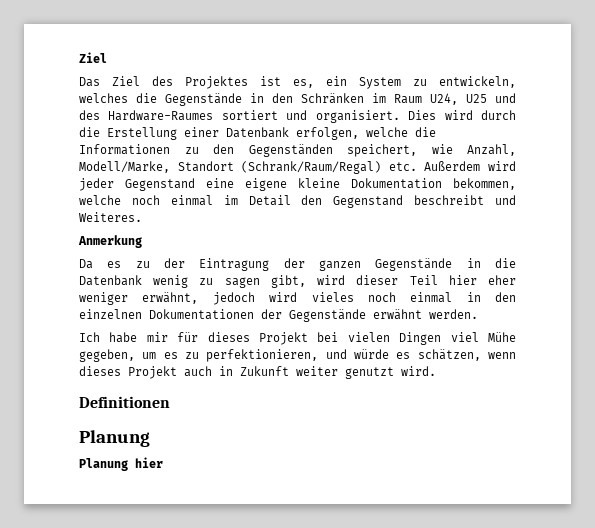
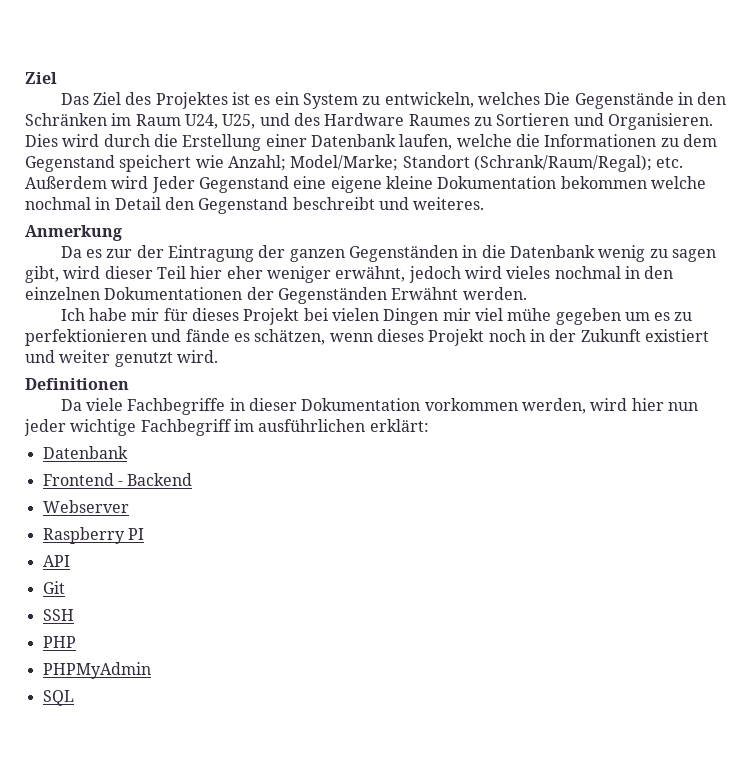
- Das Ziel des Projektes ist es, ein System zu entwickeln, welches die Gegenstände in den Schränken im Raum U24, U25 und des Hardware-Raumes sortiert und organisiert.
+ Das Ziel des Projektes ist es ein System zu entwickeln, welches Die Gegenstände in den Schränken im Raum U24, U25, und des Hardware Raumes zu Sortieren und Organisieren.
- Dies wird durch die Erstellung einer Datenbank erfolgen, welche die Informationen zu den Gegenständen speichert, wie Anzahl, Modell/Marke, Standort (Schrank/Raum/Regal) etc. Außerdem wird jeder Gegenstand eine eigene kleine Dokumentation bekommen, welche noch einmal im Detail den Gegenstand beschreibt und Weiteres.
+ Dies wird durch die Erstellung einer Datenbank laufen, welche die Informationen zu dem Gegenstand speichert wie Anzahl; Model/Marke; Standort (Schrank/Raum/Regal); etc. Außerdem wird Jeder Gegenstand eine eigene kleine Dokumentation bekommen welche nochmal in Detail den Gegenstand beschreibt und weiteres.
- Da es zu der Eintragung der ganzen Gegenstände in die Datenbank wenig zu sagen gibt, wird dieser Teil hier eher weniger erwähnt, jedoch wird vieles noch einmal in den einzelnen Dokumentationen der Gegenstände erwähnt werden.
+ Da es zur der Eintragung der ganzen Gegenständen in die Datenbank wenig zu sagen gibt, wird dieser Teil hier eher weniger erwähnt, jedoch wird vieles nochmal in den einzelnen Dokumentationen der Gegenständen Erwähnt werden.
- Ich habe mir für dieses Projekt bei vielen Dingen viel Mühe gegeben, um es zu perfektionieren, und würde es schätzen, wenn dieses Projekt auch in Zukunft weiter genutzt wird.
+ Ich habe mir für dieses Projekt bei vielen Dingen mir viel mühe gegeben um es zu perfektionieren und fände es schätzen, wenn dieses Projekt noch in der Zukunft existiert und weiter genutzt wird.
  Definitionen
- Planung
- Planung hier
+ Da viele Fachbegriffe in dieser Dokumentation vorkommen werden, wird hier nun jeder wichtige Fachbegriff im ausführlichen erklärt:
+ Datenbank
+ Frontend - Backend
+ Webserver
+ Raspberry PI
+ API
+ Git
+ SSH
+ PHP
+ PHPMyAdmin
+ SQL

